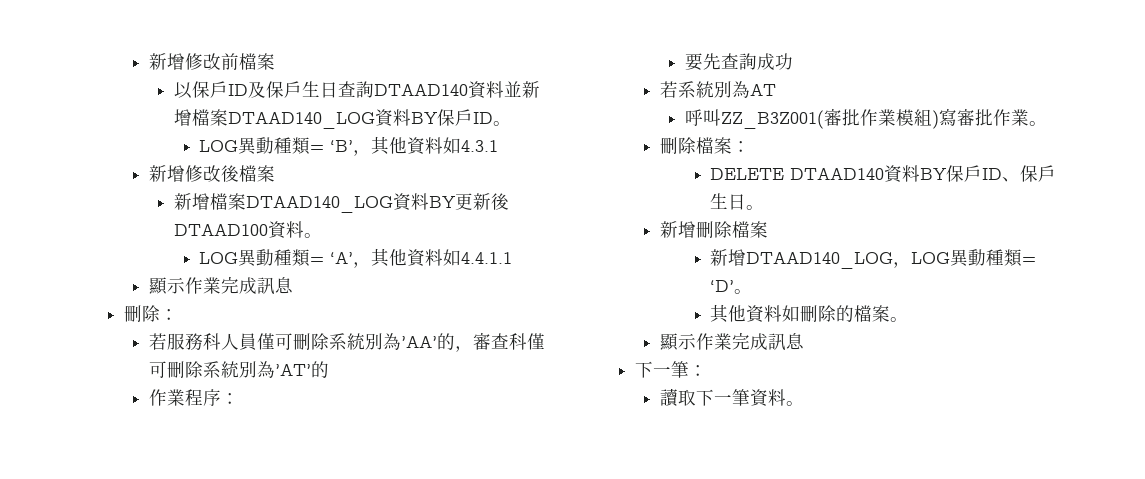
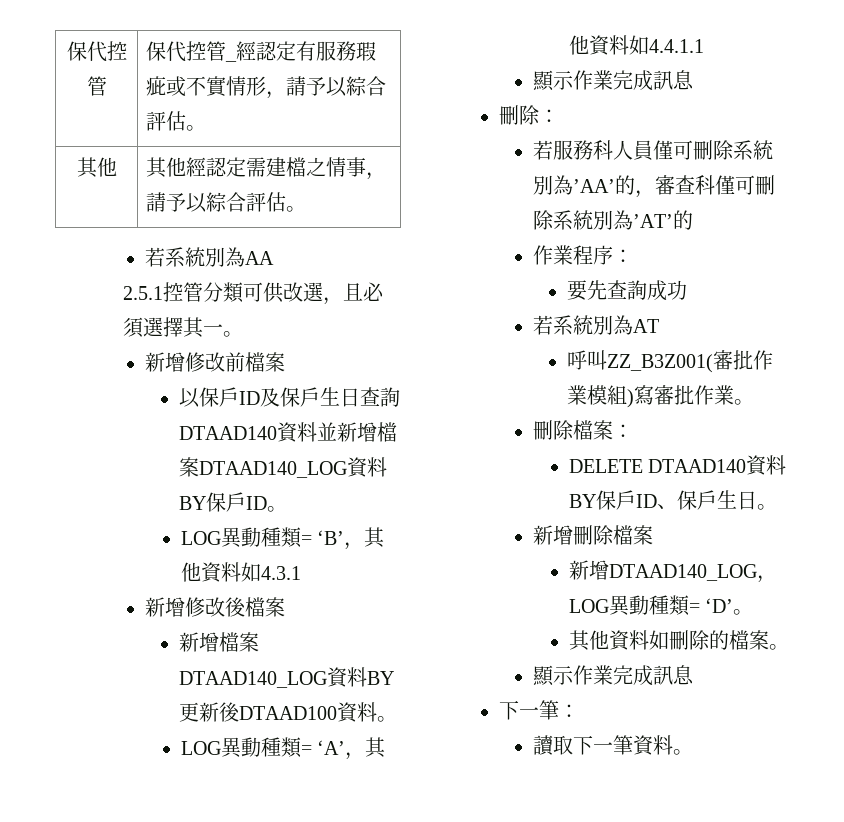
+ 保代控管 | 保代控管_經認定有服務瑕疵或不實情形，請予以綜合評估。
+ 其他 | 其他經認定需建檔之情事，請予以綜合評估。
+ 若系統別為AA
+ 2.5.1控管分類可供改選，且必須選擇其一。

